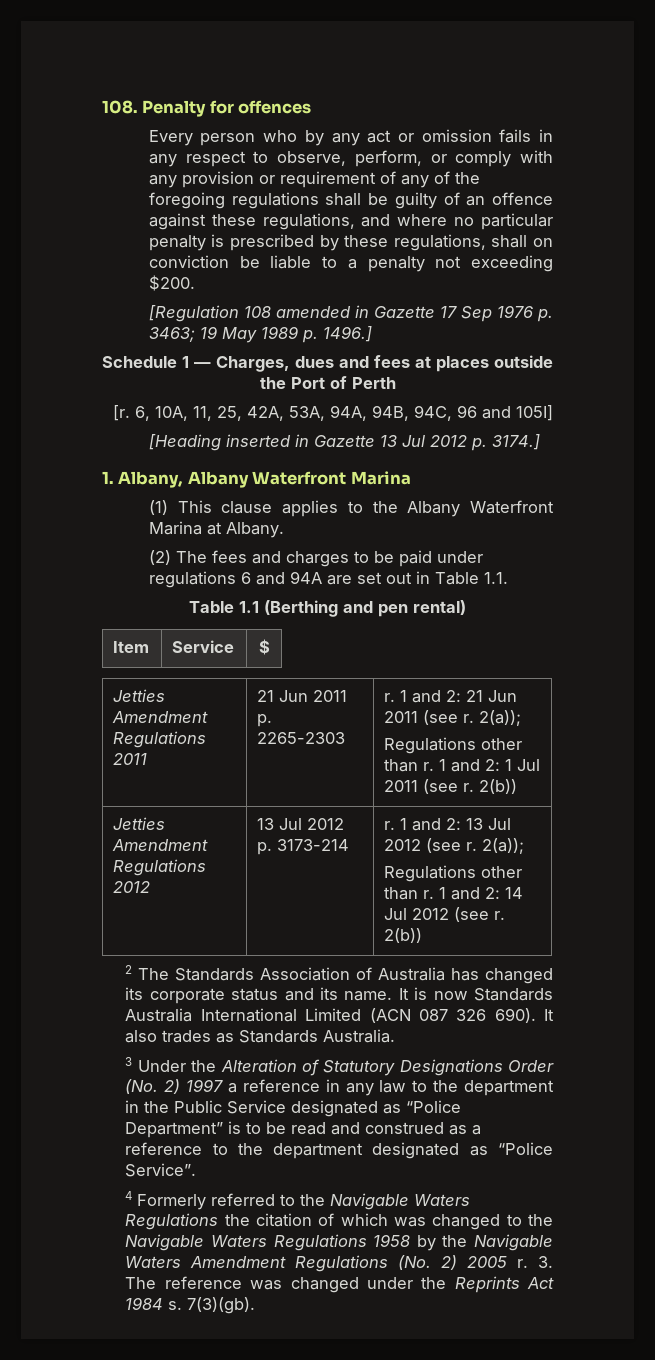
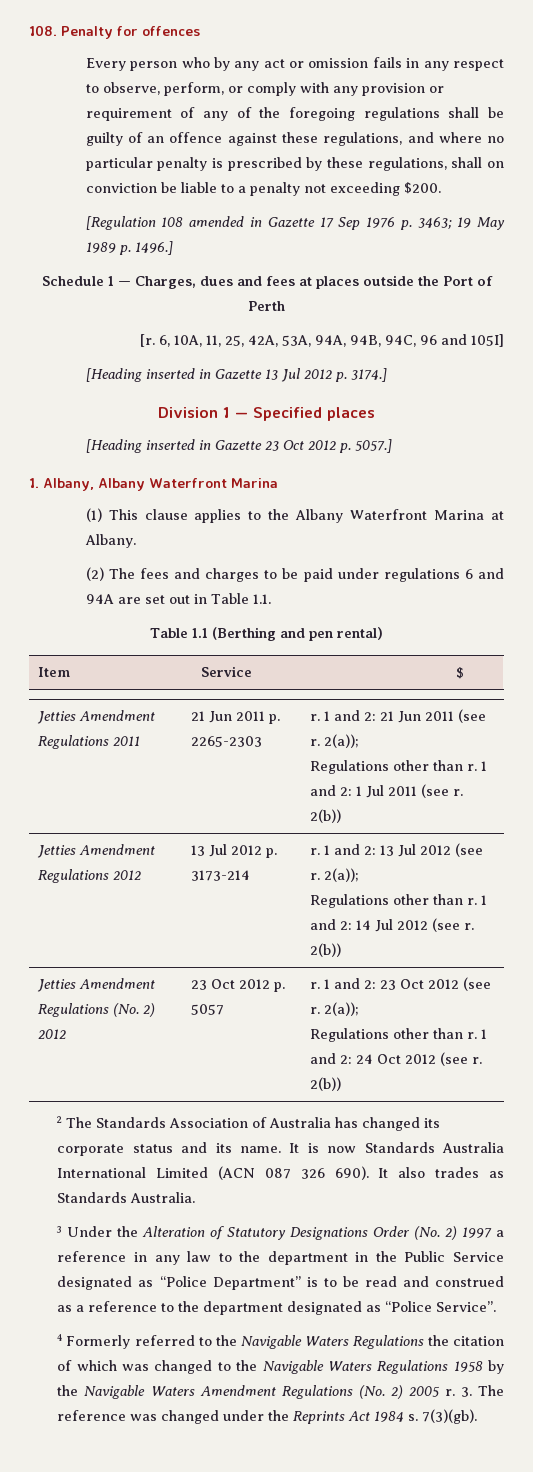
+ Division 1 — Specified places
+ [Heading inserted in Gazette 23 Oct 2012 p. 5057.]
+ Jetties Amendment Regulations (No. 2) 2012 | 23 Oct 2012 p. 5057 | r. 1 and 2: 23 Oct 2012 (see r. 2(a));
+ Regulations other than r. 1 and 2: 24 Oct 2012 (see r. 2(b))

